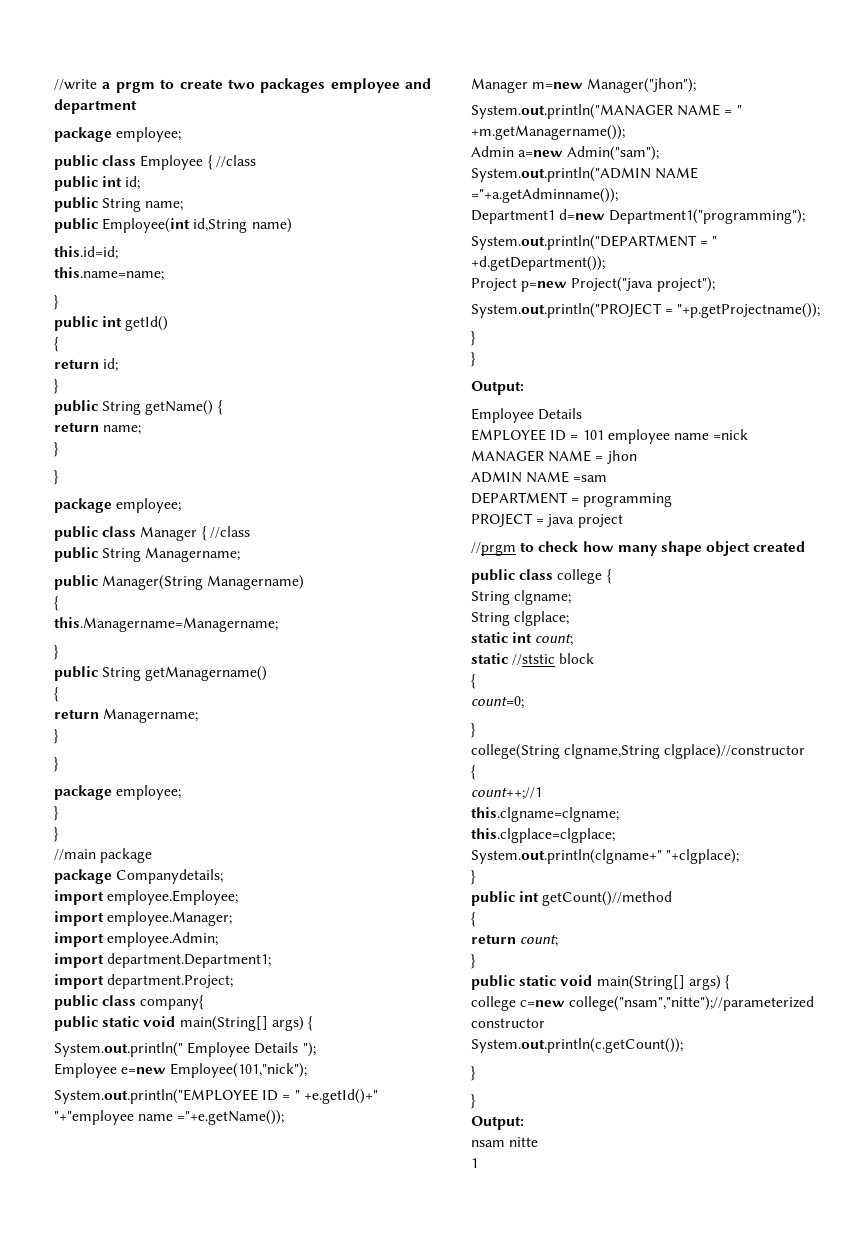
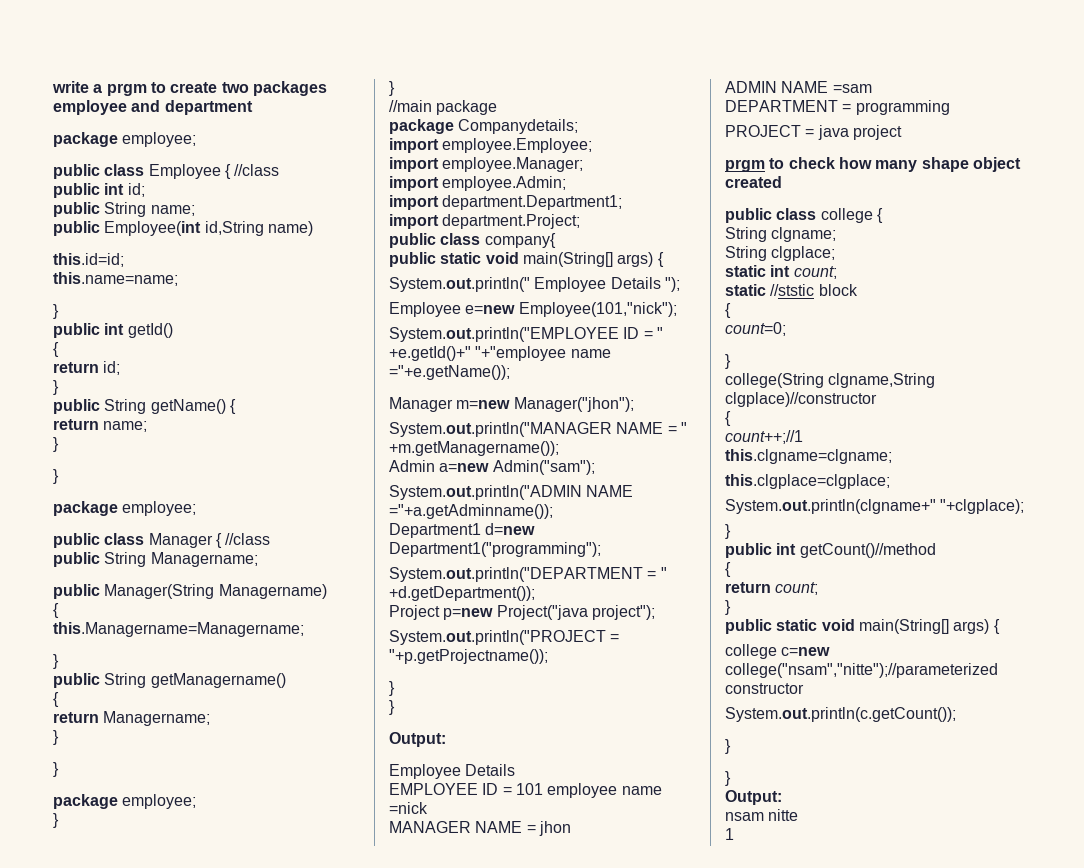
- //write a prgm to create two packages employee and department
+ write a prgm to create two packages employee and department
- //prgm to check how many shape object created
+ prgm to check how many shape object created

